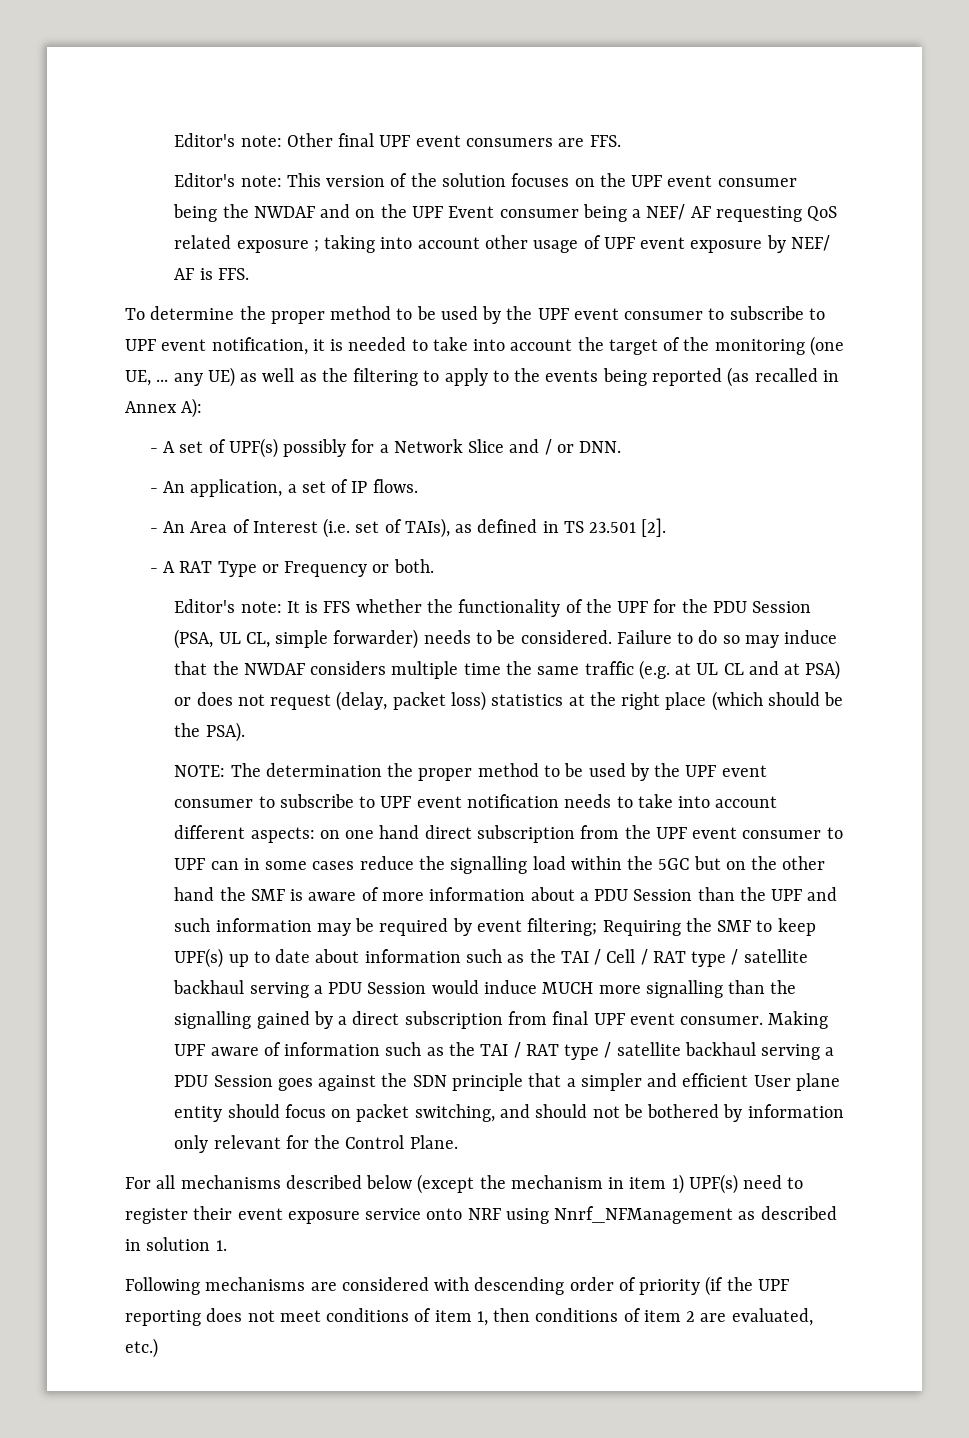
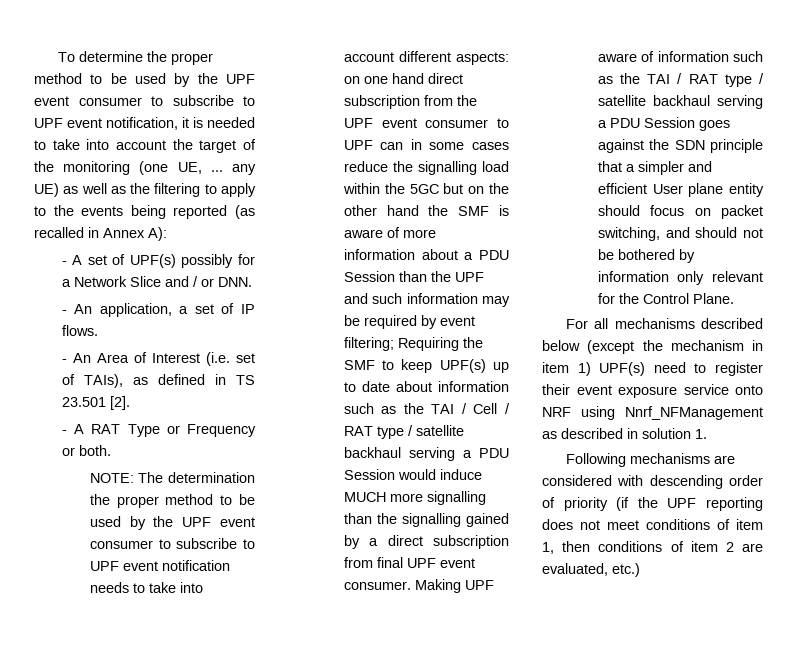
- Editor's note: Other final UPF event consumers are FFS.
- Editor's note: This version of the solution focuses on the UPF event consumer being the NWDAF and on the UPF Event consumer being a NEF/ AF requesting QoS related exposure ; taking into account other usage of UPF event exposure by NEF/ AF is FFS.
- Editor's note: It is FFS whether the functionality of the UPF for the PDU Session (PSA, UL CL, simple forwarder) needs to be considered. Failure to do so may induce that the NWDAF considers multiple time the same traffic (e.g. at UL CL and at PSA) or does not request (delay, packet loss) statistics at the right place (which should be the PSA).

